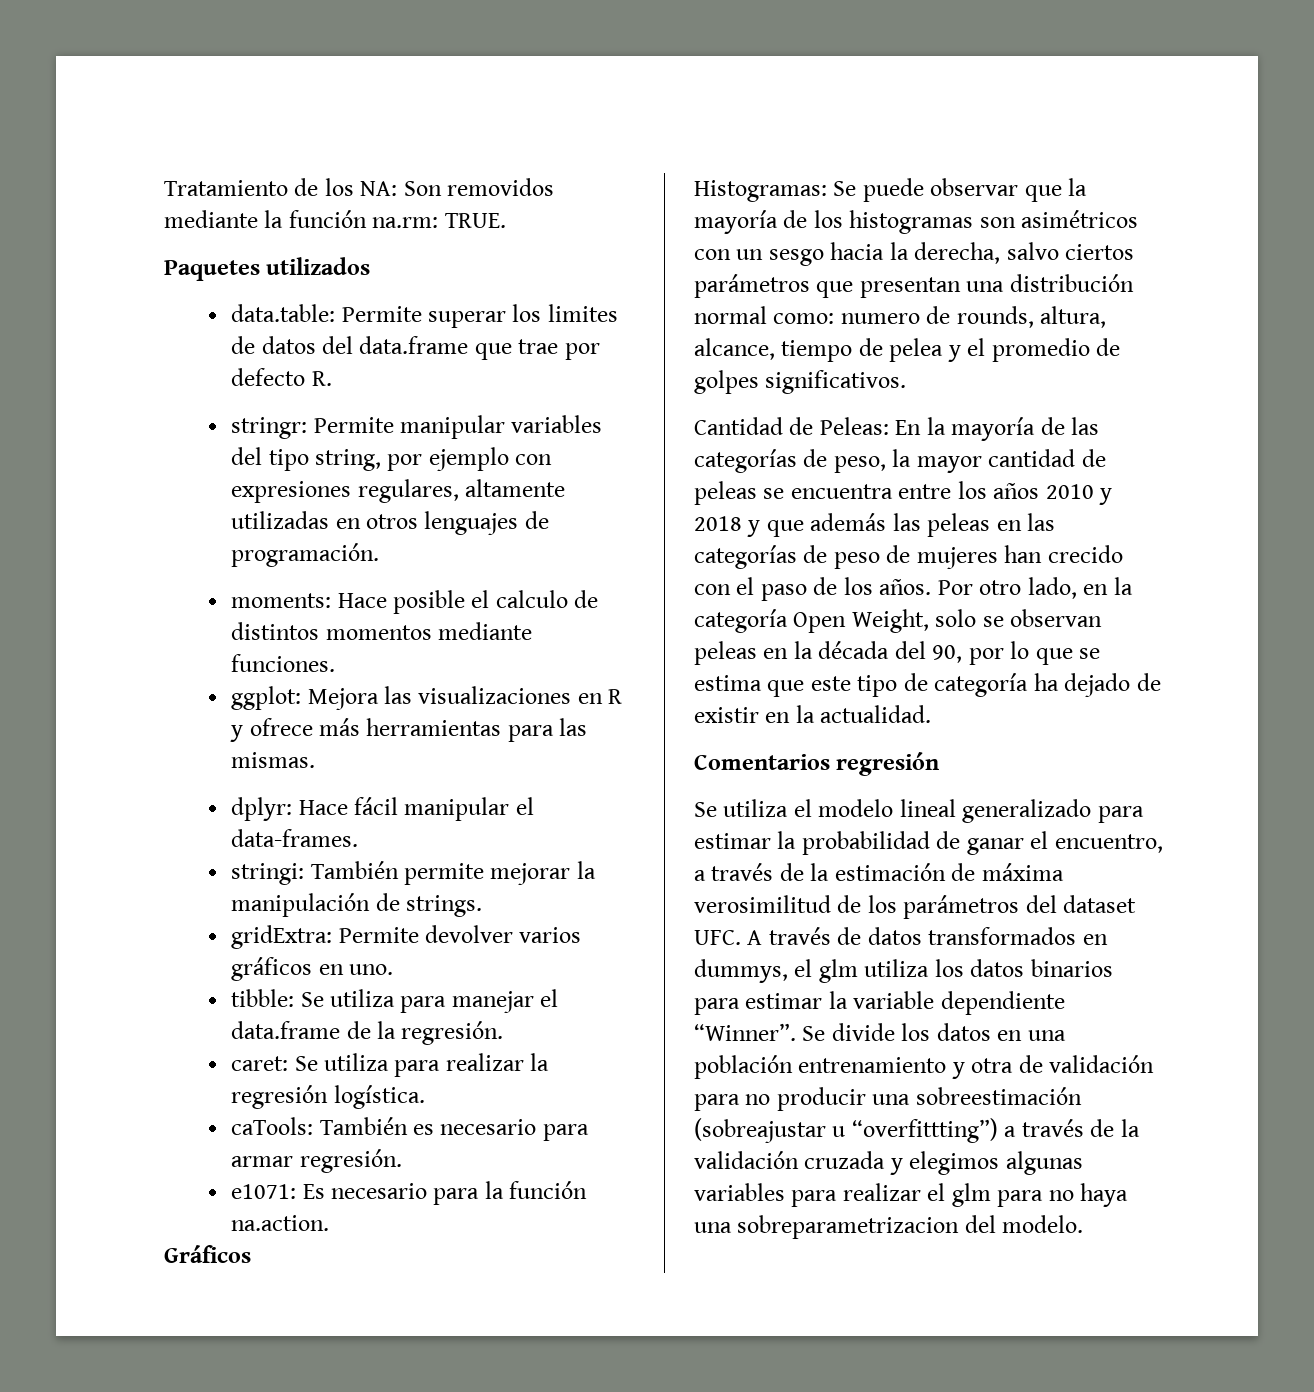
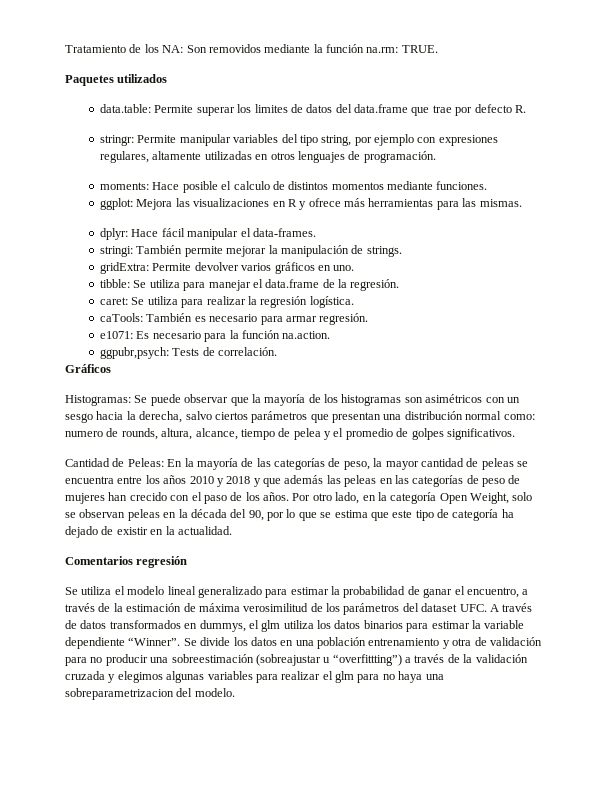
+ ggpubr,psych: Tests de correlación.

